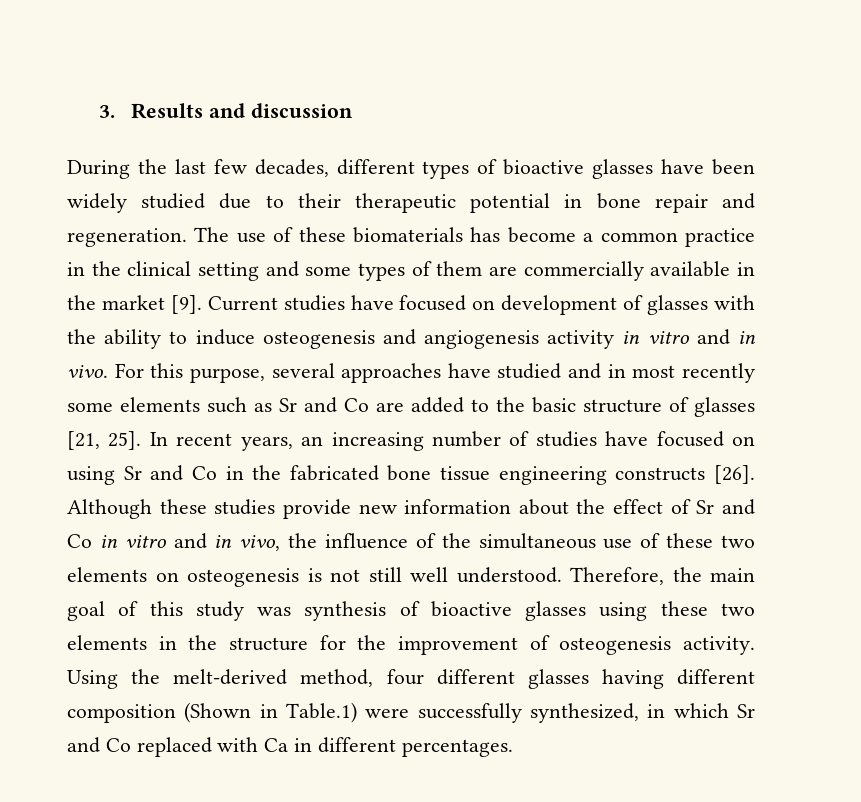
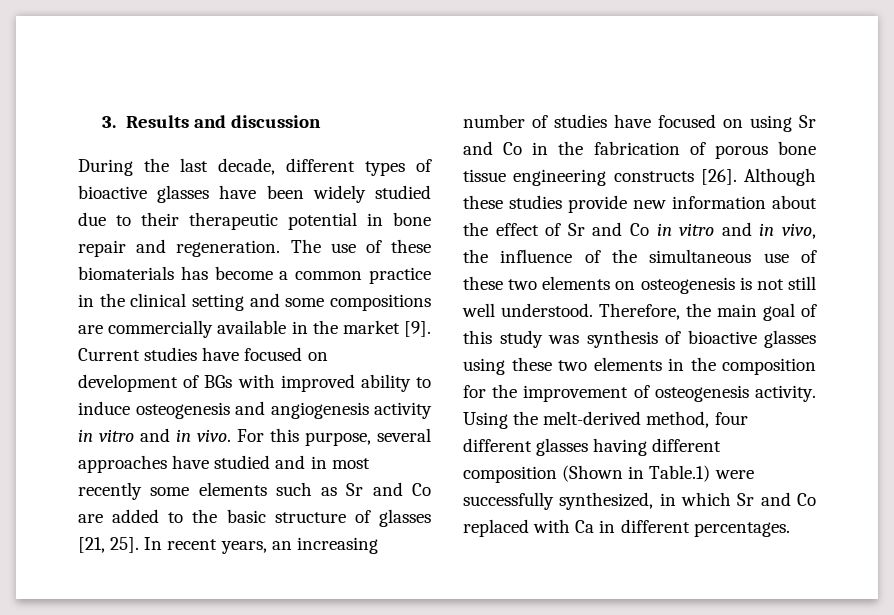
- During the last few decades, different types of bioactive glasses have been widely studied due to their therapeutic potential in bone repair and regeneration.
+ During the last decade, different types of bioactive glasses have been widely studied due to their therapeutic potential in bone repair and regeneration.
- The use of these biomaterials has become a common practice in the clinical setting and some types of them are commercially available in the market [9].
+ The use of these biomaterials has become a common practice in the clinical setting and some compositions are commercially available in the market [9].
- Current studies have focused on development of glasses with the ability to induce osteogenesis and angiogenesis activity in vitro and in vivo.
+ Current studies have focused on development of BGs with improved ability to induce osteogenesis and angiogenesis activity in vitro and in vivo.
- In recent years, an increasing number of studies have focused on using Sr and Co in the fabricated bone tissue engineering constructs [26].
+ In recent years, an increasing number of studies have focused on using Sr and Co in the fabrication of porous bone tissue engineering constructs [26].
- Therefore, the main goal of this study was synthesis of bioactive glasses using these two elements in the structure for the improvement of osteogenesis activity.
+ Therefore, the main goal of this study was synthesis of bioactive glasses using these two elements in the composition for the improvement of osteogenesis activity.

